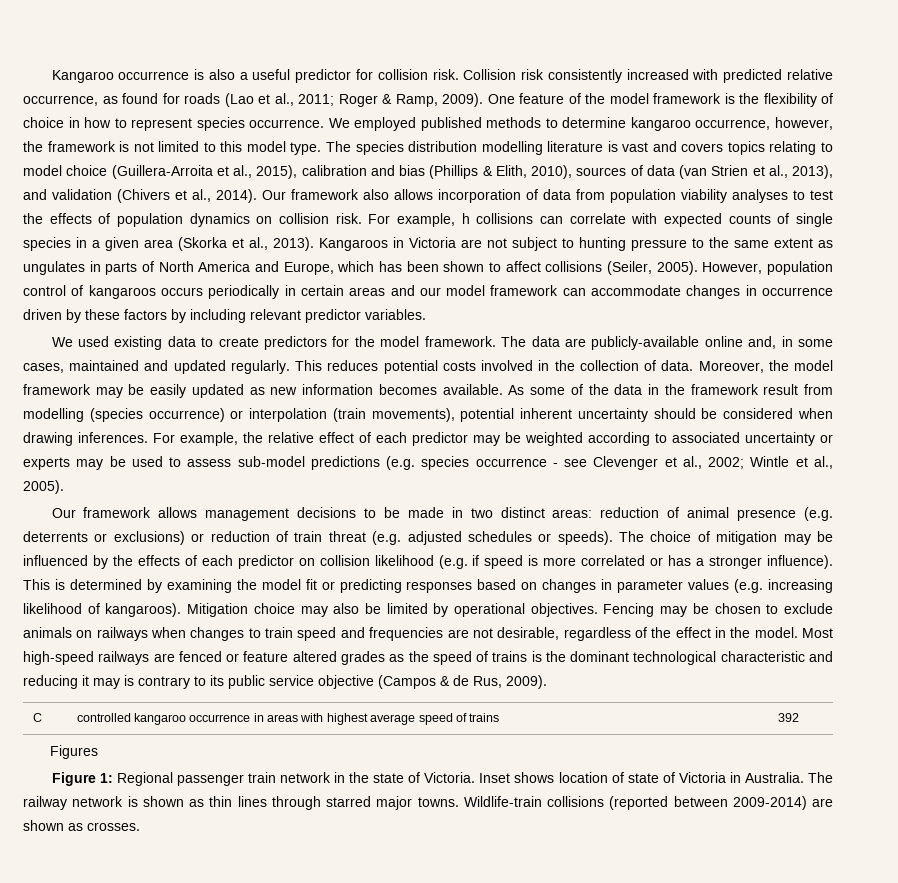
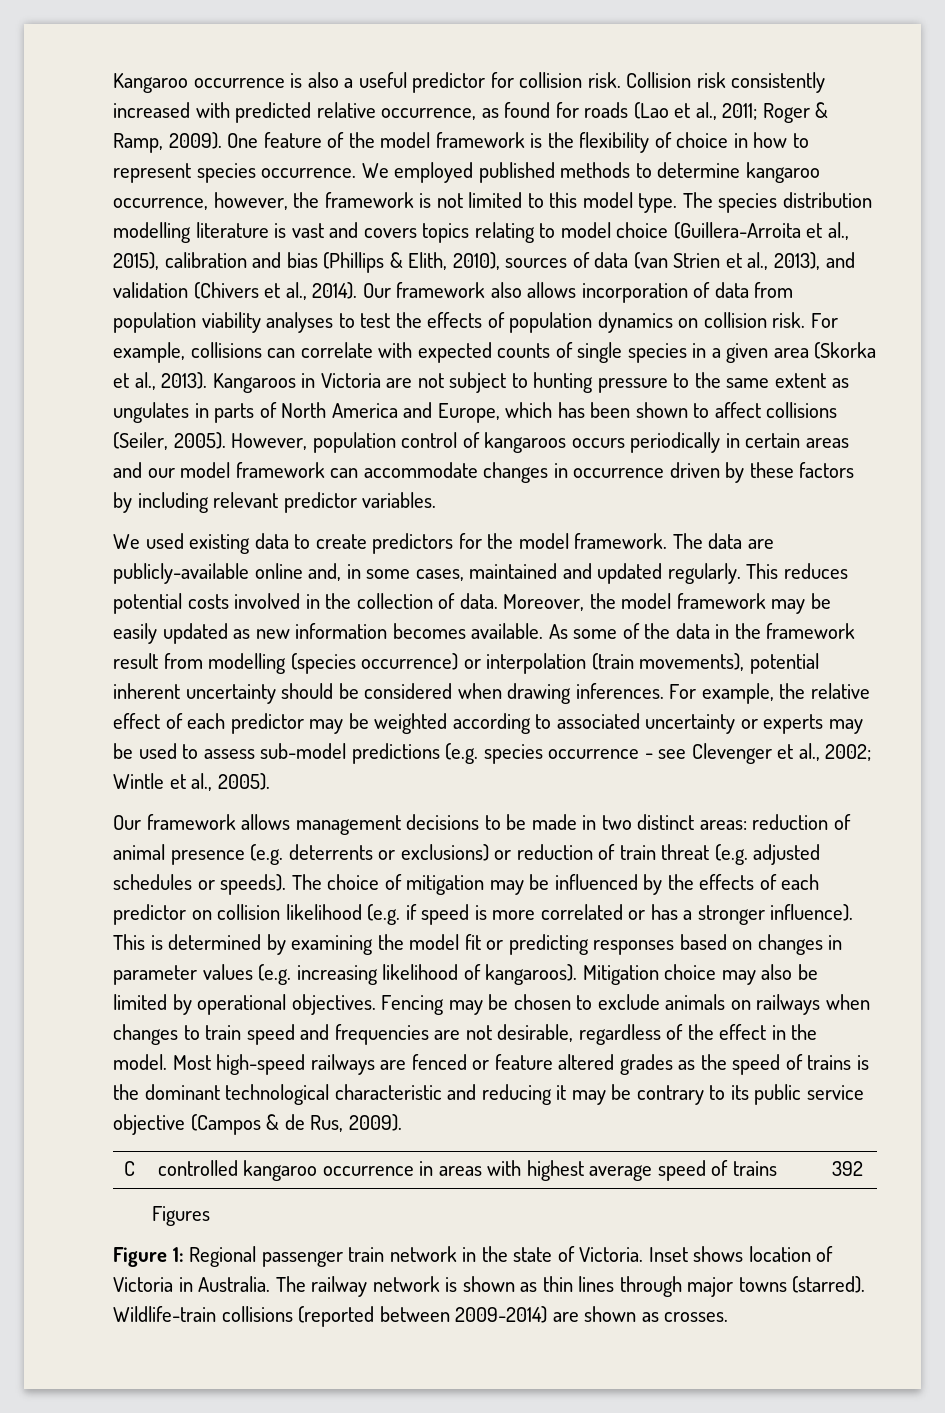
- For example, h collisions can correlate with expected counts of single species in a given area (Skorka et al., 2013).
+ For example, collisions can correlate with expected counts of single species in a given area (Skorka et al., 2013).
- Most high-speed railways are fenced or feature altered grades as the speed of trains is the dominant technological characteristic and reducing it may is contrary to its public service objective (Campos & de Rus, 2009).
+ Most high-speed railways are fenced or feature altered grades as the speed of trains is the dominant technological characteristic and reducing it may be contrary to its public service objective (Campos & de Rus, 2009).
- Inset shows location of state of Victoria in Australia.
+ Inset shows location of Victoria in Australia.
- The railway network is shown as thin lines through starred major towns.
+ The railway network is shown as thin lines through major towns (starred).

